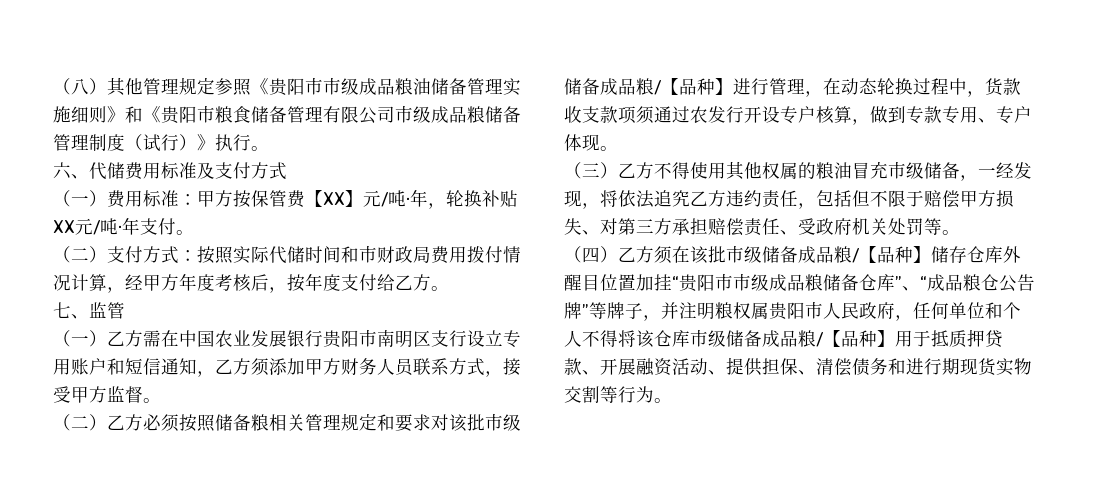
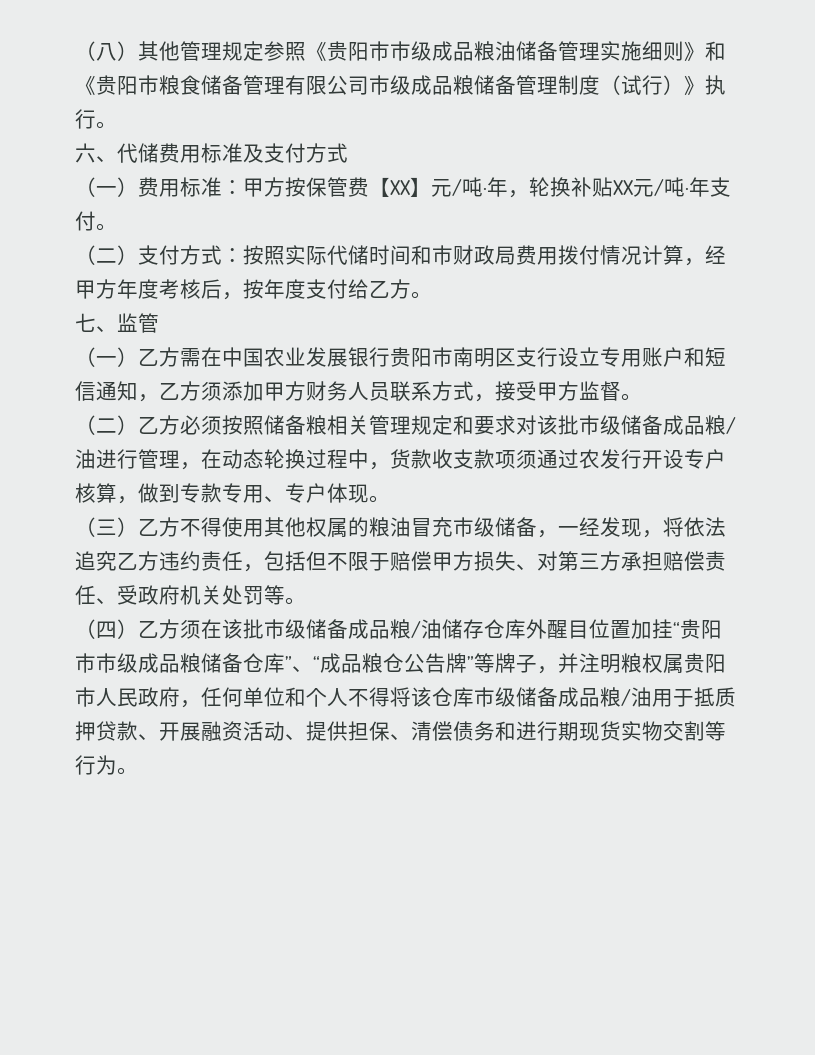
- （二）乙方必须按照储备粮相关管理规定和要求对该批市级储备成品粮/【品种】进行管理，在动态轮换过程中，货款收支款项须通过农发行开设专户核算，做到专款专用、专户体现。
+ （二）乙方必须按照储备粮相关管理规定和要求对该批市级储备成品粮/油进行管理，在动态轮换过程中，货款收支款项须通过农发行开设专户核算，做到专款专用、专户体现。
- （四）乙方须在该批市级储备成品粮/【品种】储存仓库外醒目位置加挂“贵阳市市级成品粮储备仓库”、“成品粮仓公告牌”等牌子，并注明粮权属贵阳市人民政府，任何单位和个人不得将该仓库市级储备成品粮/【品种】用于抵质押贷款、开展融资活动、提供担保、清偿债务和进行期现货实物交割等行为。
+ （四）乙方须在该批市级储备成品粮/油储存仓库外醒目位置加挂“贵阳市市级成品粮储备仓库”、“成品粮仓公告牌”等牌子，并注明粮权属贵阳市人民政府，任何单位和个人不得将该仓库市级储备成品粮/油用于抵质押贷款、开展融资活动、提供担保、清偿债务和进行期现货实物交割等行为。

